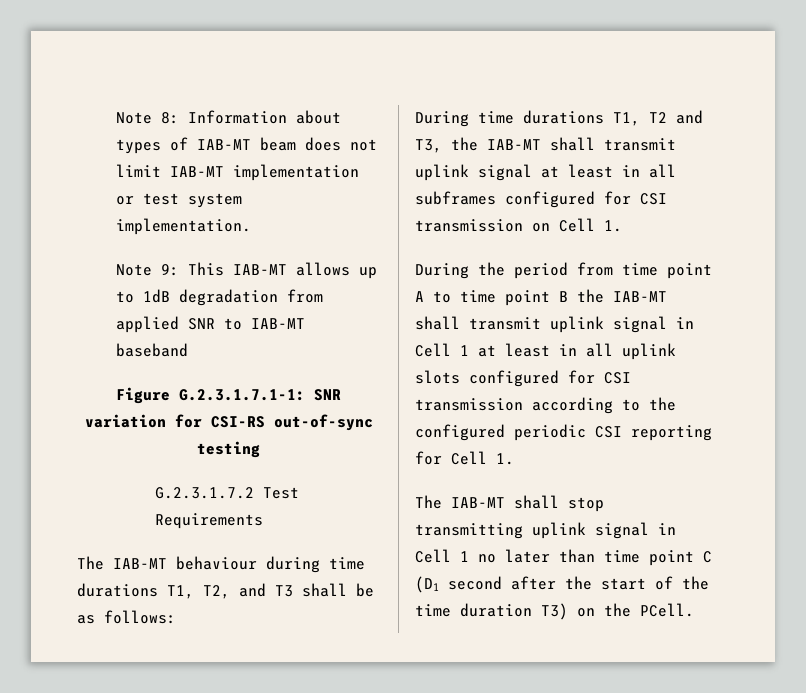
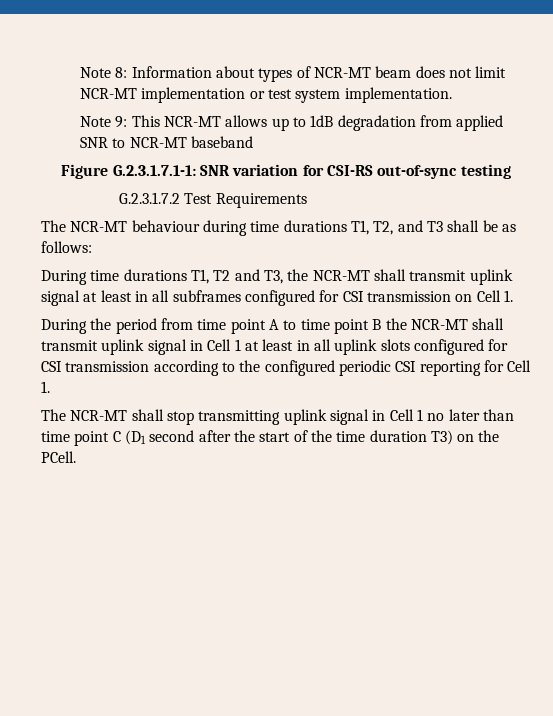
- Note 8: Information about types of IAB-MT beam does not limit IAB-MT implementation or test system implementation.
+ Note 8: Information about types of NCR-MT beam does not limit NCR-MT implementation or test system implementation.
- Note 9: This IAB-MT allows up to 1dB degradation from applied SNR to IAB-MT baseband
+ Note 9: This NCR-MT allows up to 1dB degradation from applied SNR to NCR-MT baseband
- The IAB-MT behaviour during time durations T1, T2, and T3 shall be as follows:
+ The NCR-MT behaviour during time durations T1, T2, and T3 shall be as follows:
- During time durations T1, T2 and T3, the IAB-MT shall transmit uplink signal at least in all subframes configured for CSI transmission on Cell 1.
+ During time durations T1, T2 and T3, the NCR-MT shall transmit uplink signal at least in all subframes configured for CSI transmission on Cell 1.
- During the period from time point A to time point B the IAB-MT shall transmit uplink signal in Cell 1 at least in all uplink slots configured for CSI transmission according to the configured periodic CSI reporting for Cell 1.
+ During the period from time point A to time point B the NCR-MT shall transmit uplink signal in Cell 1 at least in all uplink slots configured for CSI transmission according to the configured periodic CSI reporting for Cell 1.
- The IAB-MT shall stop transmitting uplink signal in Cell 1 no later than time point C (D1 second after the start of the time duration T3) on the PCell.
+ The NCR-MT shall stop transmitting uplink signal in Cell 1 no later than time point C (D1 second after the start of the time duration T3) on the PCell.

